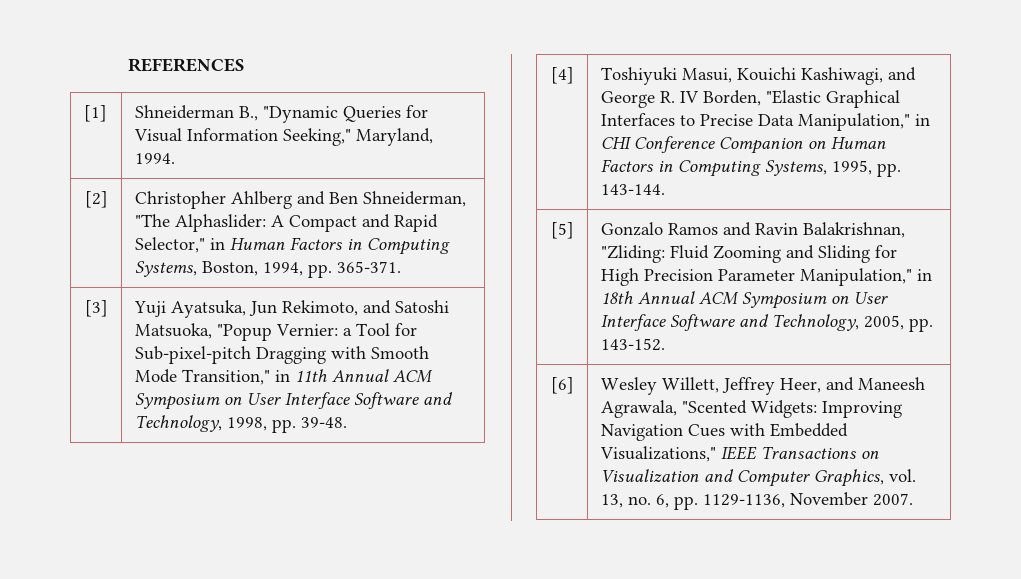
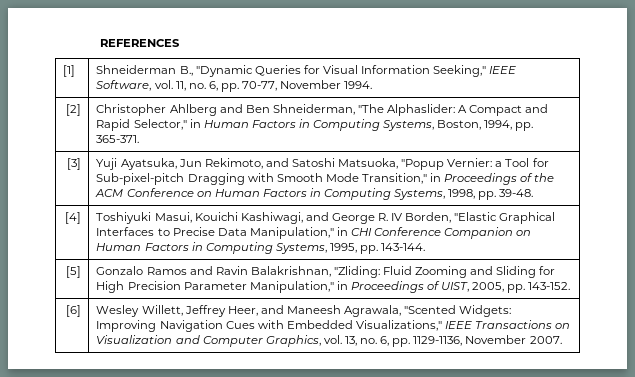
- [1] | Shneiderman B., "Dynamic Queries for Visual Information Seeking," Maryland, 1994.
+ [1] | Shneiderman B., "Dynamic Queries for Visual Information Seeking," IEEE Software, vol. 11, no. 6, pp. 70-77, November 1994.
- [3] | Yuji Ayatsuka, Jun Rekimoto, and Satoshi Matsuoka, "Popup Vernier: a Tool for Sub-pixel-pitch Dragging with Smooth Mode Transition," in 11th Annual ACM Symposium on User Interface Software and Technology, 1998, pp. 39-48.
+ [3] | Yuji Ayatsuka, Jun Rekimoto, and Satoshi Matsuoka, "Popup Vernier: a Tool for Sub-pixel-pitch Dragging with Smooth Mode Transition," in Proceedings of the ACM Conference on Human Factors in Computing Systems, 1998, pp. 39-48.
- [5] | Gonzalo Ramos and Ravin Balakrishnan, "Zliding: Fluid Zooming and Sliding for High Precision Parameter Manipulation," in 18th Annual ACM Symposium on User Interface Software and Technology, 2005, pp. 143-152.
+ [5] | Gonzalo Ramos and Ravin Balakrishnan, "Zliding: Fluid Zooming and Sliding for High Precision Parameter Manipulation," in Proceedings of UIST, 2005, pp. 143-152.

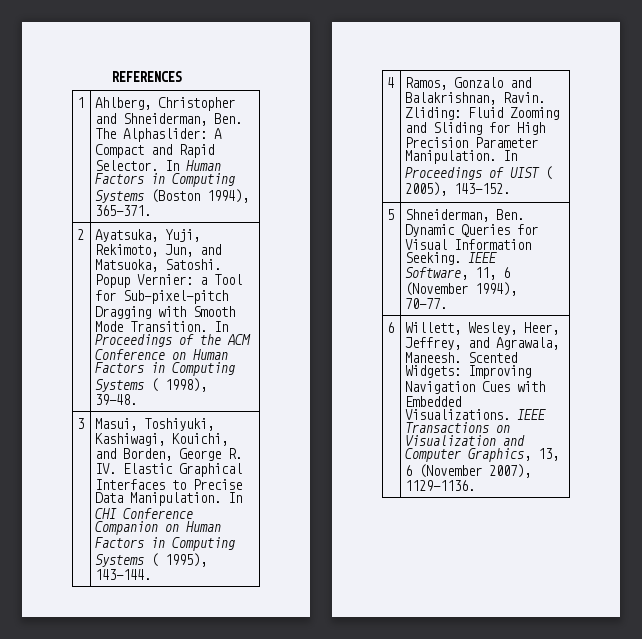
- [1] | Shneiderman B., "Dynamic Queries for Visual Information Seeking," IEEE Software, vol. 11, no. 6, pp. 70-77, November 1994.
- [2] | Christopher Ahlberg and Ben Shneiderman, "The Alphaslider: A Compact and Rapid Selector," in Human Factors in Computing Systems, Boston, 1994, pp. 365-371.
- [3] | Yuji Ayatsuka, Jun Rekimoto, and Satoshi Matsuoka, "Popup Vernier: a Tool for Sub-pixel-pitch Dragging with Smooth Mode Transition," in Proceedings of the ACM Conference on Human Factors in Computing Systems, 1998, pp. 39-48.
- [4] | Toshiyuki Masui, Kouichi Kashiwagi, and George R. IV Borden, "Elastic Graphical Interfaces to Precise Data Manipulation," in CHI Conference Companion on Human Factors in Computing Systems, 1995, pp. 143-144.
- [5] | Gonzalo Ramos and Ravin Balakrishnan, "Zliding: Fluid Zooming and Sliding for High Precision Parameter Manipulation," in Proceedings of UIST, 2005, pp. 143-152.
- [6] | Wesley Willett, Jeffrey Heer, and Maneesh Agrawala, "Scented Widgets: Improving Navigation Cues with Embedded Visualizations," IEEE Transactions on Visualization and Computer Graphics, vol. 13, no. 6, pp. 1129-1136, November 2007.
+ 1 | Ahlberg, Christopher and Shneiderman, Ben. The Alphaslider: A Compact and Rapid Selector. In Human Factors in Computing Systems (Boston 1994), 365-371.
+ 2 | Ayatsuka, Yuji, Rekimoto, Jun, and Matsuoka, Satoshi. Popup Vernier: a Tool for Sub-pixel-pitch Dragging with Smooth Mode Transition. In Proceedings of the ACM Conference on Human Factors in Computing Systems ( 1998), 39-48.
+ 3 | Masui, Toshiyuki, Kashiwagi, Kouichi, and Borden, George R. IV. Elastic Graphical Interfaces to Precise Data Manipulation. In CHI Conference Companion on Human Factors in Computing Systems ( 1995), 143-144.
+ 4 | Ramos, Gonzalo and Balakrishnan, Ravin. Zliding: Fluid Zooming and Sliding for High Precision Parameter Manipulation. In Proceedings of UIST ( 2005), 143-152.
+ 5 | Shneiderman, Ben. Dynamic Queries for Visual Information Seeking. IEEE Software, 11, 6 (November 1994), 70-77.
+ 6 | Willett, Wesley, Heer, Jeffrey, and Agrawala, Maneesh. Scented Widgets: Improving Navigation Cues with Embedded Visualizations. IEEE Transactions on Visualization and Computer Graphics, 13, 6 (November 2007), 1129-1136.

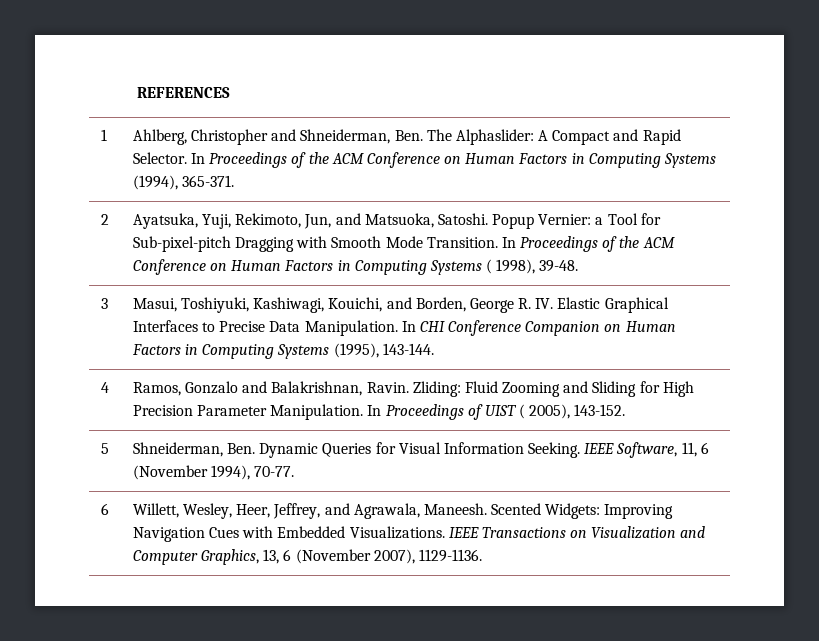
- 1 | Ahlberg, Christopher and Shneiderman, Ben. The Alphaslider: A Compact and Rapid Selector. In Human Factors in Computing Systems (Boston 1994), 365-371.
+ 1 | Ahlberg, Christopher and Shneiderman, Ben. The Alphaslider: A Compact and Rapid Selector. In Proceedings of the ACM Conference on Human Factors in Computing Systems (1994), 365-371.
- 3 | Masui, Toshiyuki, Kashiwagi, Kouichi, and Borden, George R. IV. Elastic Graphical Interfaces to Precise Data Manipulation. In CHI Conference Companion on Human Factors in Computing Systems ( 1995), 143-144.
+ 3 | Masui, Toshiyuki, Kashiwagi, Kouichi, and Borden, George R. IV. Elastic Graphical Interfaces to Precise Data Manipulation. In CHI Conference Companion on Human Factors in Computing Systems (1995), 143-144.

